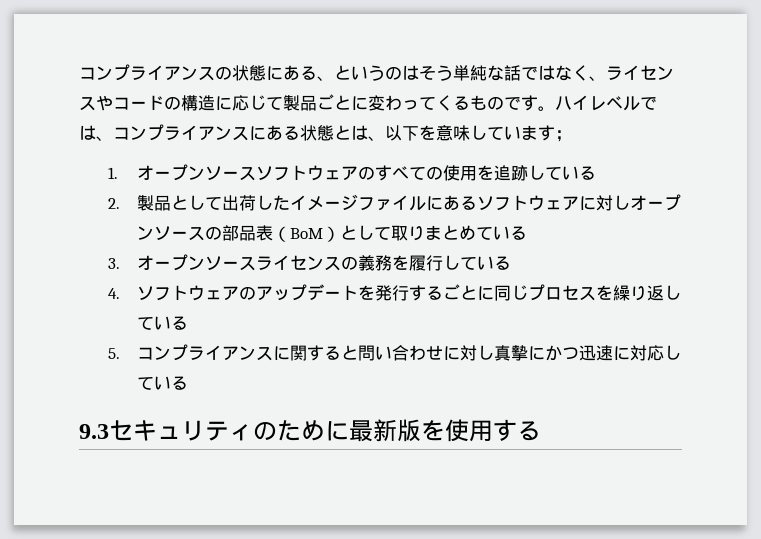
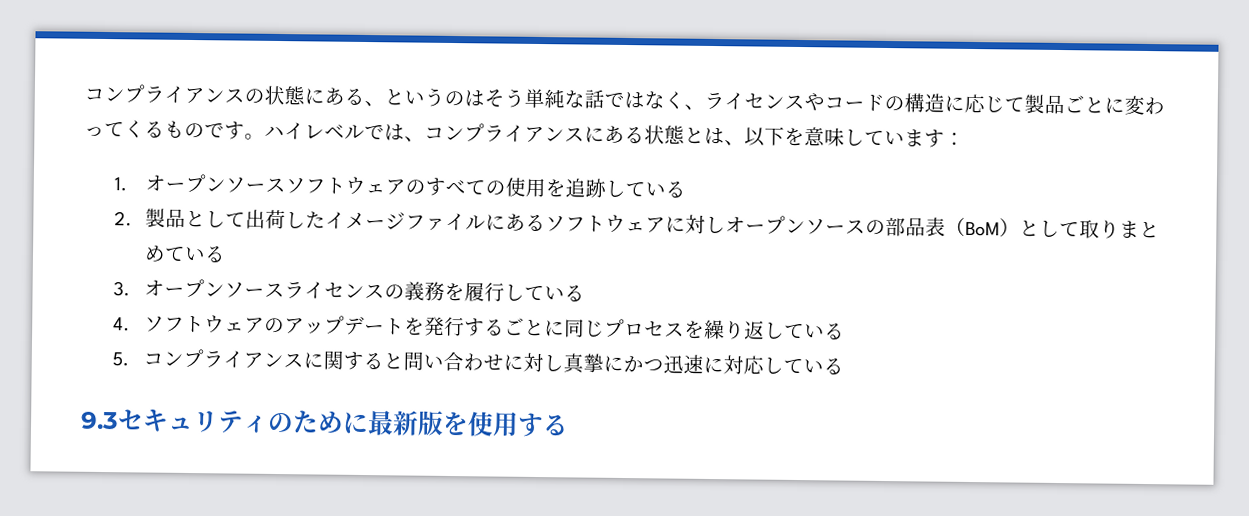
- ハイレベルでは、コンプライアンスにある状態とは、以下を意味しています；
+ ハイレベルでは、コンプライアンスにある状態とは、以下を意味しています：

